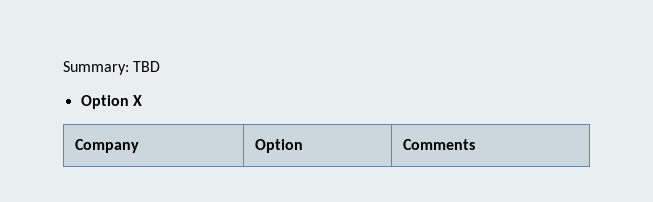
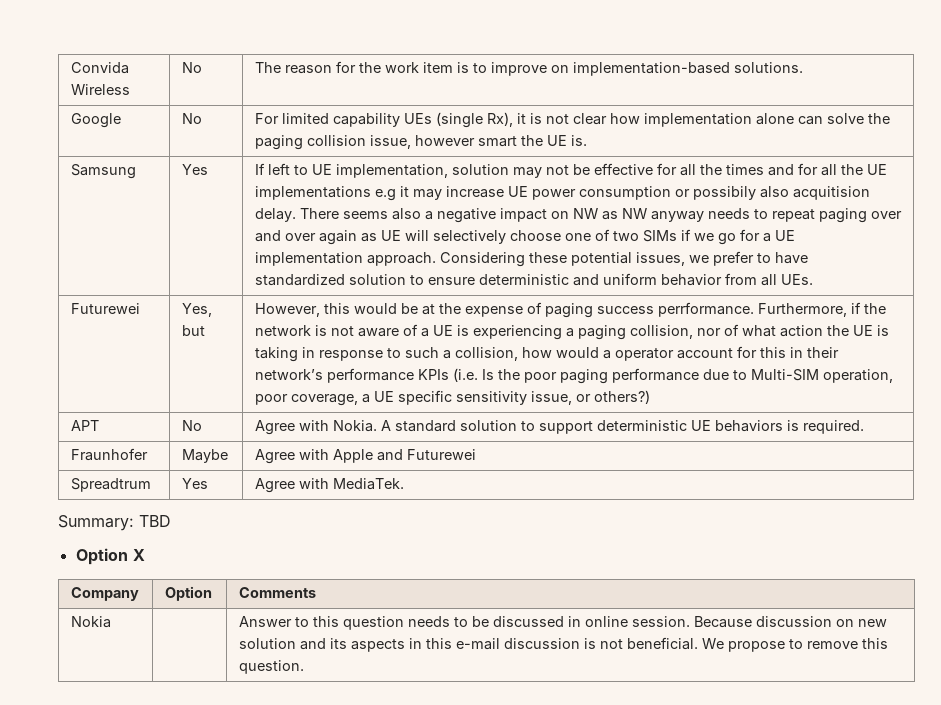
+ Convida Wireless | No | The reason for the work item is to improve on implementation-based solutions.
+ Google | No | For limited capability UEs (single Rx), it is not clear how implementation alone can solve the paging collision issue, however smart the UE is.
+ Samsung | Yes | If left to UE implementation, solution may not be effective for all the times and for all the UE implementations e.g it may increase UE power consumption or possibily also acquitision delay. There seems also a negative impact on NW as NW anyway needs to repeat paging over and over again as UE will selectively choose one of two SIMs if we go for a UE implementation approach. Considering these potential issues, we prefer to have standardized solution to ensure deterministic and uniform behavior from all UEs.
+ Futurewei | Yes, but | However, this would be at the expense of paging success perrformance. Furthermore, if the network is not aware of a UE is experiencing a paging collision, nor of what action the UE is taking in response to such a collision, how would a operator account for this in their network’s performance KPIs (i.e. Is the poor paging performance due to Multi-SIM operation, poor coverage, a UE specific sensitivity issue, or others?)
+ APT | No | Agree with Nokia. A standard solution to support deterministic UE behaviors is required.
+ Fraunhofer | Maybe | Agree with Apple and Futurewei
+ Spreadtrum | Yes | Agree with MediaTek.
+ Nokia | | Answer to this question needs to be discussed in online session. Because discussion on new solution and its aspects in this e-mail discussion is not beneficial. We propose to remove this question.

